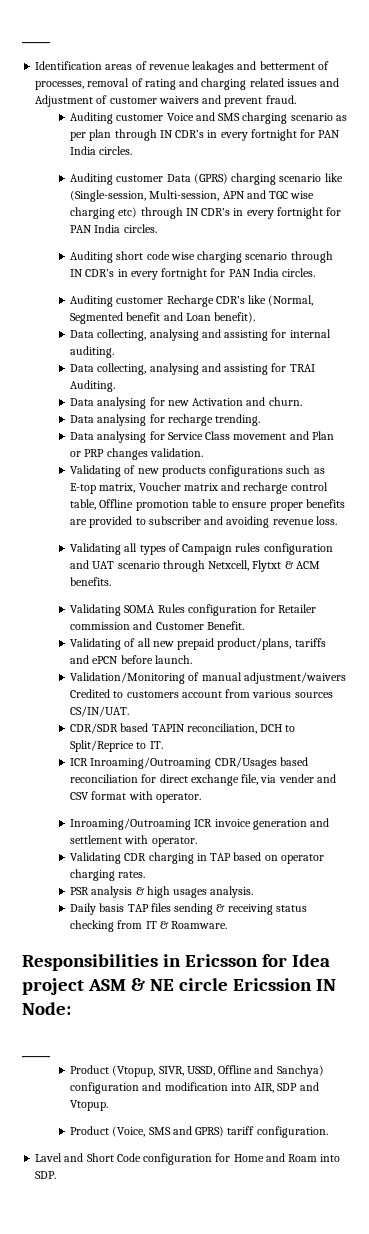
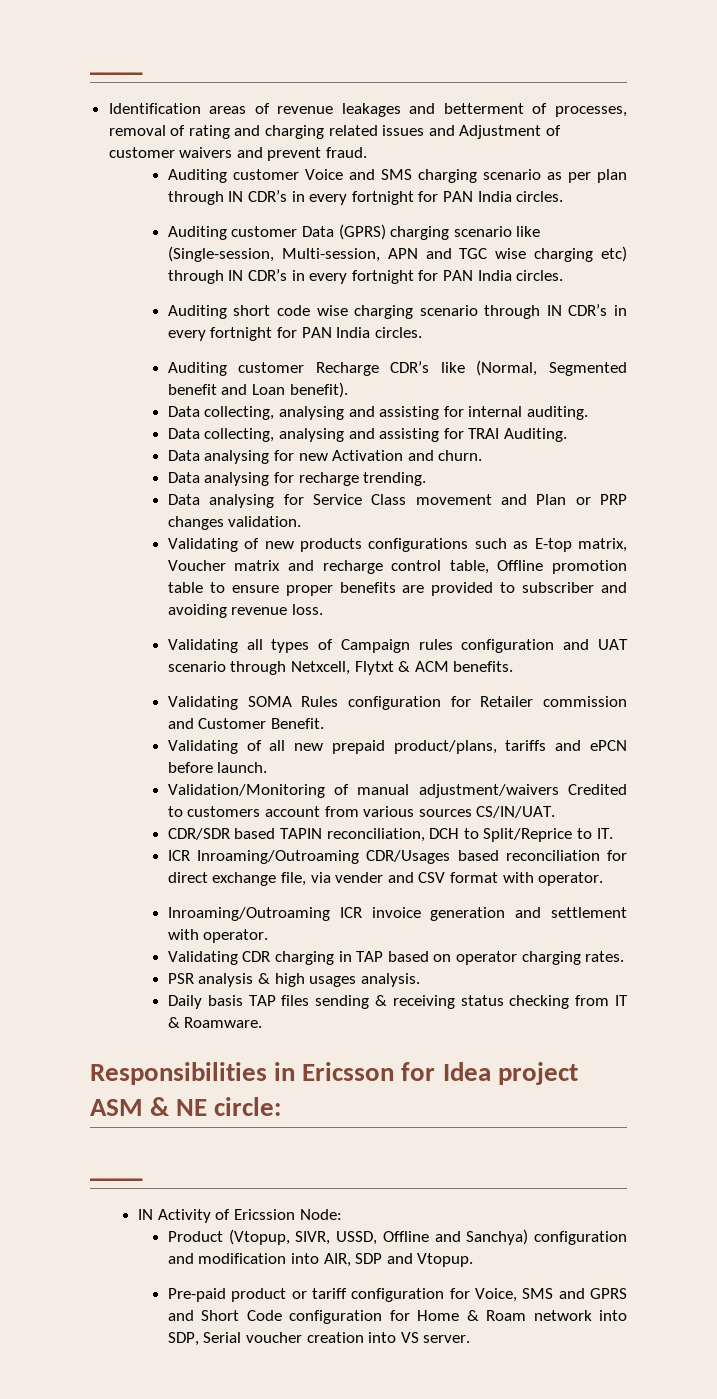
- Responsibilities in Ericsson for Idea project ASM & NE circle Ericssion IN Node:
+ Responsibilities in Ericsson for Idea project ASM & NE circle:
  ____
+ IN Activity of Ericssion Node:
- Product (Voice, SMS and GPRS) tariff configuration.
- Lavel and Short Code configuration for Home and Roam into SDP.
+ Pre-paid product or tariff configuration for Voice, SMS and GPRS and Short Code configuration for Home & Roam network into SDP, Serial voucher creation into VS server.

